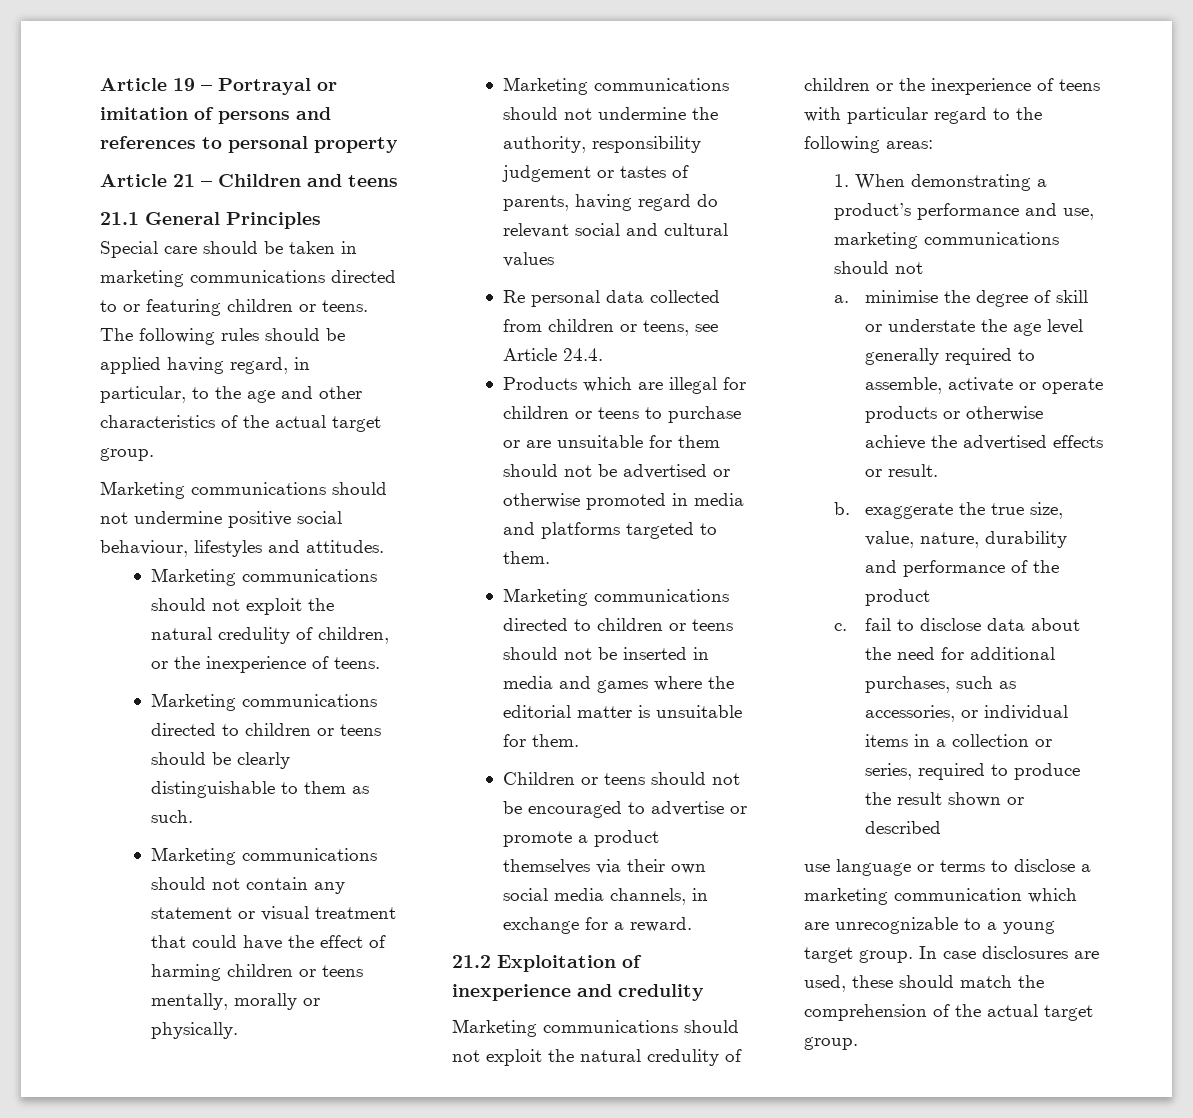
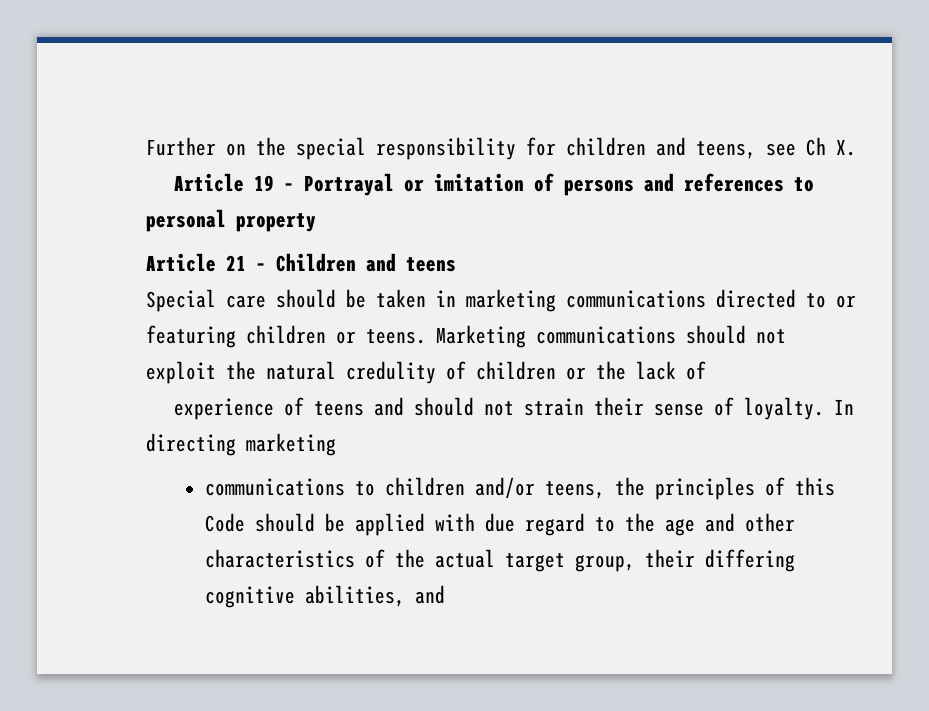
+ Further on the special responsibility for children and teens, see Ch X.
- 21.1 General Principles
- Special care should be taken in marketing communications directed to or featuring children or teens. The following rules should be applied having regard, in particular, to the age and other characteristics of the actual target group.
- Marketing communications should not undermine positive social behaviour, lifestyles and attitudes.
- Marketing communications should not exploit the natural credulity of children, or the inexperience of teens.
- Marketing communications directed to children or teens should be clearly distinguishable to them as such.
- Marketing communications should not contain any statement or visual treatment that could have the effect of harming children or teens mentally, morally or physically.
- Marketing communications should not undermine the authority, responsibility judgement or tastes of parents, having regard do relevant social and cultural values
- Re personal data collected from children or teens, see Article 24.4.
- Products which are illegal for children or teens to purchase or are unsuitable for them should not be advertised or otherwise promoted in media and platforms targeted to them.
- Marketing communications directed to children or teens should not be inserted in media and games where the editorial matter is unsuitable for them.
- Children or teens should not be encouraged to advertise or promote a product themselves via their own social media channels, in exchange for a reward.
- 21.2 Exploitation of inexperience and credulity
- Marketing communications should not exploit the natural credulity of children or the inexperience of teens with particular regard to the following areas:
- 1. When demonstrating a product’s performance and use, marketing communications should not
- a. minimise the degree of skill or understate the age level generally required to assemble, activate or operate products or otherwise achieve the advertised effects or result.
- b. exaggerate the true size, value, nature, durability and performance of the product
- c. fail to disclose data about the need for additional purchases, such as accessories, or individual items in a collection or series, required to produce the result shown or described
- use language or terms to disclose a marketing communication which are unrecognizable to a young target group. In case disclosures are used, these should match the comprehension of the actual target group.
+ Special care should be taken in marketing communications directed to or featuring children or teens. Marketing communications should not exploit the natural credulity of children or the lack of
+ experience of teens and should not strain their sense of loyalty. In directing marketing
+ communications to children and/or teens, the principles of this Code should be applied with due regard to the age and other characteristics of the actual target group, their differing cognitive abilities, and

